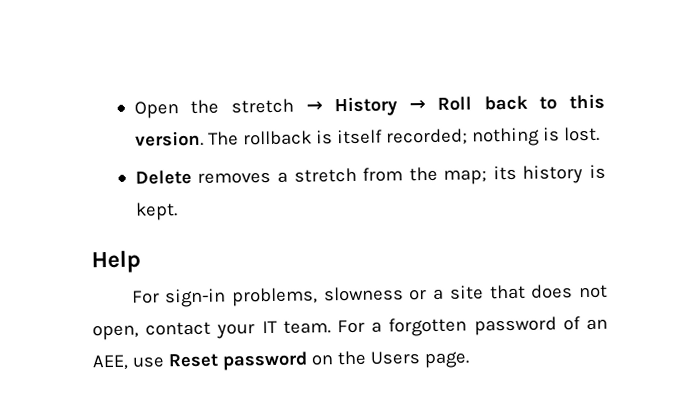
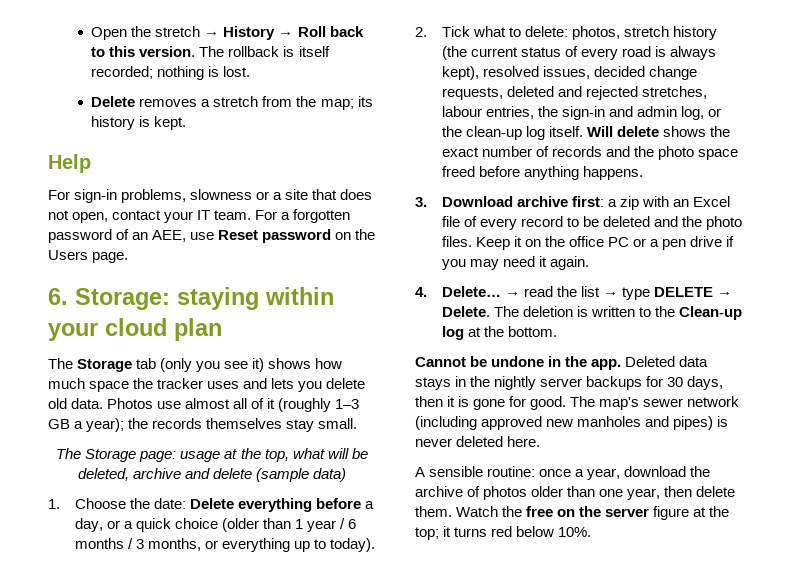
+ 6. Storage: staying within your cloud plan
+ The Storage tab (only you see it) shows how much space the tracker uses and lets you delete old data. Photos use almost all of it (roughly 1–3 GB a year); the records themselves stay small.
+ The Storage page: usage at the top, what will be deleted, archive and delete (sample data)
+ 1. Choose the date: Delete everything before a day, or a quick choice (older than 1 year / 6 months / 3 months, or everything up to today).
+ 2. Tick what to delete: photos, stretch history (the current status of every road is always kept), resolved issues, decided change requests, deleted and rejected stretches, labour entries, the sign-in and admin log, or the clean-up log itself. Will delete shows the exact number of records and the photo space freed before anything happens.
+ 3. Download archive first: a zip with an Excel file of every record to be deleted and the photo files. Keep it on the office PC or a pen drive if you may need it again.
+ 4. Delete… → read the list → type DELETE → Delete. The deletion is written to the Clean-up log at the bottom.
+ Cannot be undone in the app. Deleted data stays in the nightly server backups for 30 days, then it is gone for good. The map's sewer network (including approved new manholes and pipes) is never deleted here.
+ A sensible routine: once a year, download the archive of photos older than one year, then delete them. Watch the free on the server figure at the top; it turns red below 10%.

